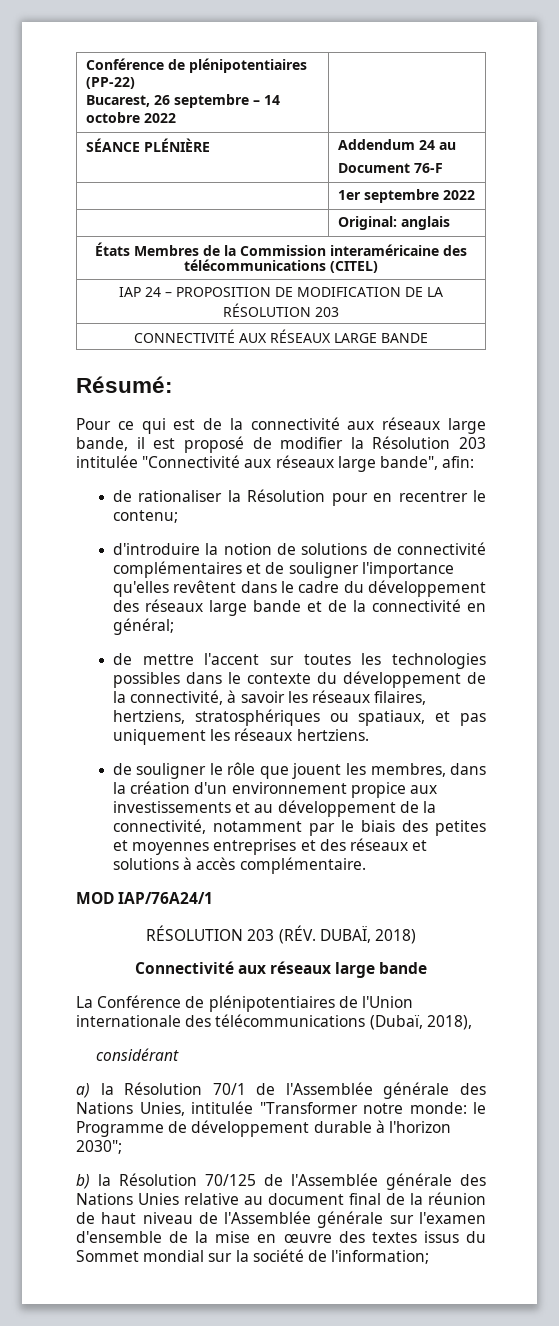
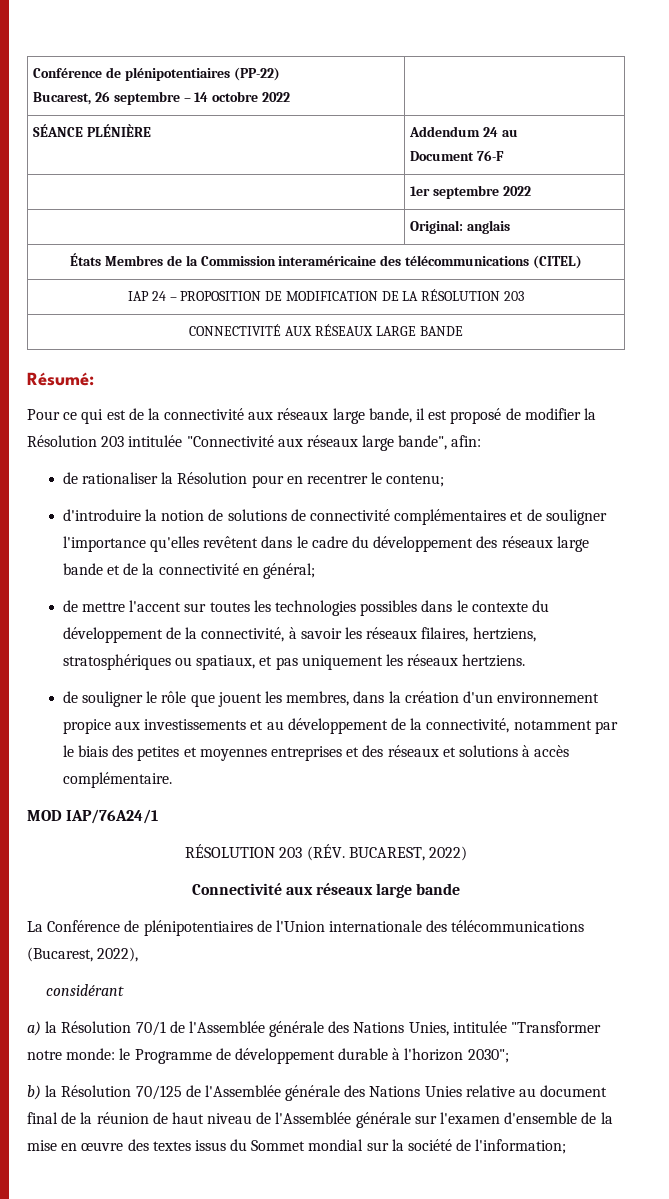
- RÉSOLUTION 203 (RÉV. DUBAÏ, 2018)
+ RÉSOLUTION 203 (RÉV. BUCAREST, 2022)
- La Conférence de plénipotentiaires de l'Union internationale des télécommunications (Dubaï, 2018),
+ La Conférence de plénipotentiaires de l'Union internationale des télécommunications (Bucarest, 2022),

